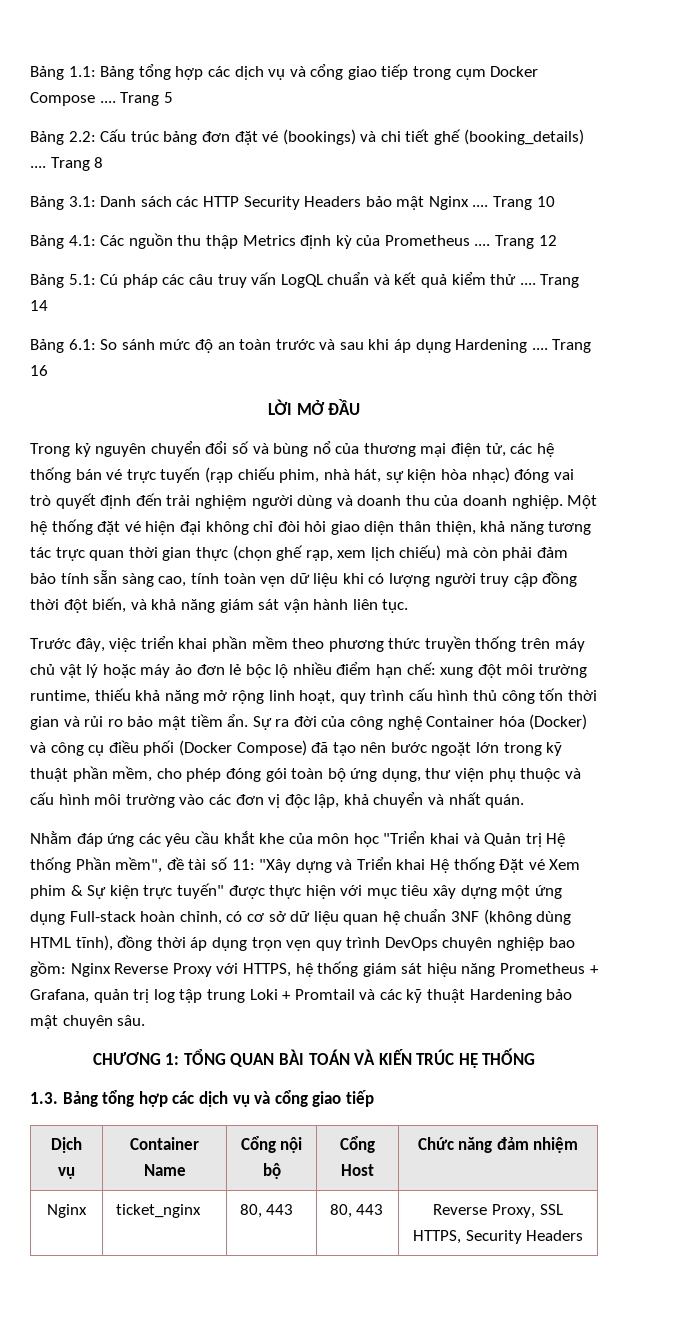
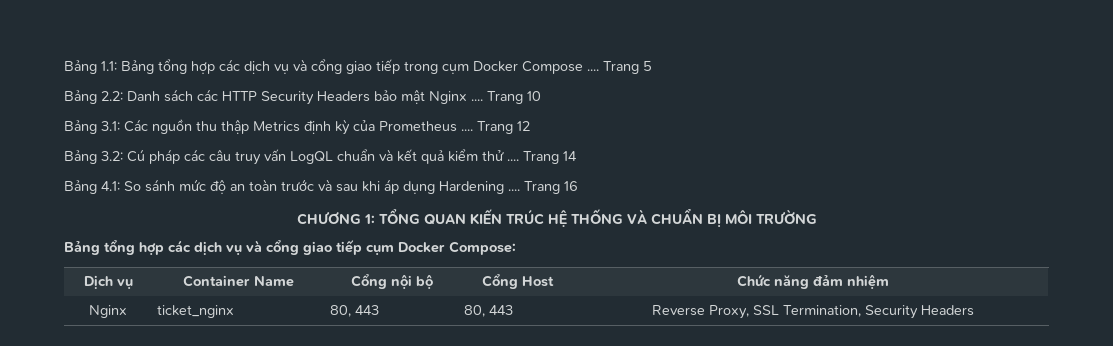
- Bảng 2.2: Cấu trúc bảng đơn đặt vé (bookings) và chi tiết ghế (booking_details) .... Trang 8
- Bảng 3.1: Danh sách các HTTP Security Headers bảo mật Nginx ....
+ Bảng 2.2: Danh sách các HTTP Security Headers bảo mật Nginx ....
- Bảng 4.1: Các nguồn thu thập Metrics định kỳ của Prometheus ....
+ Bảng 3.1: Các nguồn thu thập Metrics định kỳ của Prometheus ....
- Bảng 5.1: Cú pháp các câu truy vấn LogQL chuẩn và kết quả kiểm thử ....
+ Bảng 3.2: Cú pháp các câu truy vấn LogQL chuẩn và kết quả kiểm thử ....
- Bảng 6.1: So sánh mức độ an toàn trước và sau khi áp dụng Hardening ....
+ Bảng 4.1: So sánh mức độ an toàn trước và sau khi áp dụng Hardening ....
- LỜI MỞ ĐẦU
- Trong kỷ nguyên chuyển đổi số và bùng nổ của thương mại điện tử, các hệ thống bán vé trực tuyến (rạp chiếu phim, nhà hát, sự kiện hòa nhạc) đóng vai trò quyết định đến trải nghiệm người dùng và doanh thu của doanh nghiệp. Một hệ thống đặt vé hiện đại không chỉ đòi hỏi giao diện thân thiện, khả năng tương tác trực quan thời gian thực (chọn ghế rạp, xem lịch chiếu) mà còn phải đảm bảo tính sẵn sàng cao, tính toàn vẹn dữ liệu khi có lượng người truy cập đồng thời đột biến, và khả năng giám sát vận hành liên tục.
- Trước đây, việc triển khai phần mềm theo phương thức truyền thống trên máy chủ vật lý hoặc máy ảo đơn lẻ bộc lộ nhiều điểm hạn chế: xung đột môi trường runtime, thiếu khả năng mở rộng linh hoạt, quy trình cấu hình thủ công tốn thời gian và rủi ro bảo mật tiềm ẩn. Sự ra đời của công nghệ Container hóa (Docker) và công cụ điều phối (Docker Compose) đã tạo nên bước ngoặt lớn trong kỹ thuật phần mềm, cho phép đóng gói toàn bộ ứng dụng, thư viện phụ thuộc và cấu hình môi trường vào các đơn vị độc lập, khả chuyển và nhất quán.
- Nhằm đáp ứng các yêu cầu khắt khe của môn học "Triển khai và Quản trị Hệ thống Phần mềm", đề tài số 11: "Xây dựng và Triển khai Hệ thống Đặt vé Xem phim & Sự kiện trực tuyến" được thực hiện với mục tiêu xây dựng một ứng dụng Full-stack hoàn chỉnh, có cơ sở dữ liệu quan hệ chuẩn 3NF (không dùng HTML tĩnh), đồng thời áp dụng trọn vẹn quy trình DevOps chuyên nghiệp bao gồm: Nginx Reverse Proxy với HTTPS, hệ thống giám sát hiệu năng Prometheus + Grafana, quản trị log tập trung Loki + Promtail và các kỹ thuật Hardening bảo mật chuyên sâu.
- CHƯƠNG 1: TỔNG QUAN BÀI TOÁN VÀ KIẾN TRÚC HỆ THỐNG
- 1.3. Bảng tổng hợp các dịch vụ và cổng giao tiếp
+ CHƯƠNG 1: TỔNG QUAN KIẾN TRÚC HỆ THỐNG VÀ CHUẨN BỊ MÔI TRƯỜNG
+ Bảng tổng hợp các dịch vụ và cổng giao tiếp cụm Docker Compose:
- Nginx | ticket_nginx | 80, 443 | 80, 443 | Reverse Proxy, SSL HTTPS, Security Headers
+ Nginx | ticket_nginx | 80, 443 | 80, 443 | Reverse Proxy, SSL Termination, Security Headers

